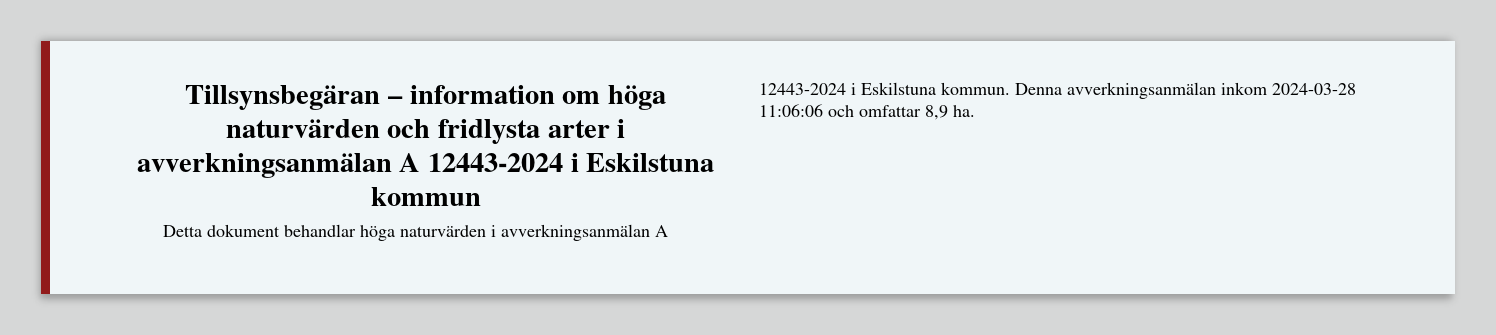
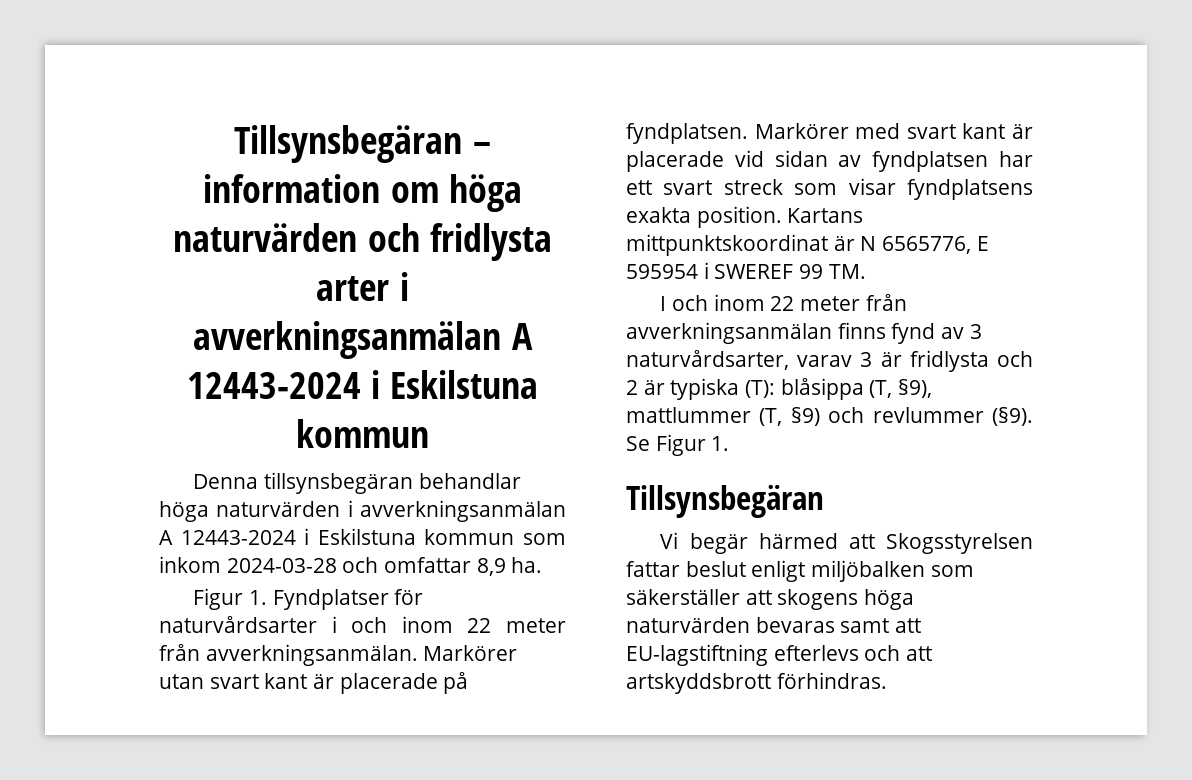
- Detta dokument behandlar höga naturvärden i avverkningsanmälan A 12443-2024 i Eskilstuna kommun. Denna avverkningsanmälan inkom 2024-03-28 11:06:06 och omfattar 8,9 ha.
+ Denna tillsynsbegäran behandlar höga naturvärden i avverkningsanmälan A 12443-2024 i Eskilstuna kommun som inkom 2024-03-28 och omfattar 8,9 ha.
+ Figur 1. Fyndplatser för naturvårdsarter i och inom 22 meter från avverkningsanmälan. Markörer utan svart kant är placerade på fyndplatsen. Markörer med svart kant är placerade vid sidan av fyndplatsen har ett svart streck som visar fyndplatsens exakta position. Kartans mittpunktskoordinat är N 6565776, E 595954 i SWEREF 99 TM.
+ I och inom 22 meter från avverkningsanmälan finns fynd av 3 naturvårdsarter, varav 3 är fridlysta och 2 är typiska (T): blåsippa (T, §9), mattlummer (T, §9) och revlummer (§9). Se Figur 1.
+ Tillsynsbegäran
+ Vi begär härmed att Skogsstyrelsen fattar beslut enligt miljöbalken som säkerställer att skogens höga naturvärden bevaras samt att EU-lagstiftning efterlevs och att artskyddsbrott förhindras.

